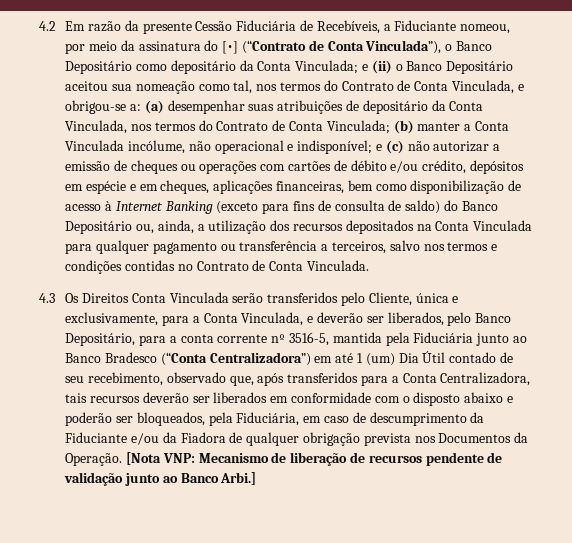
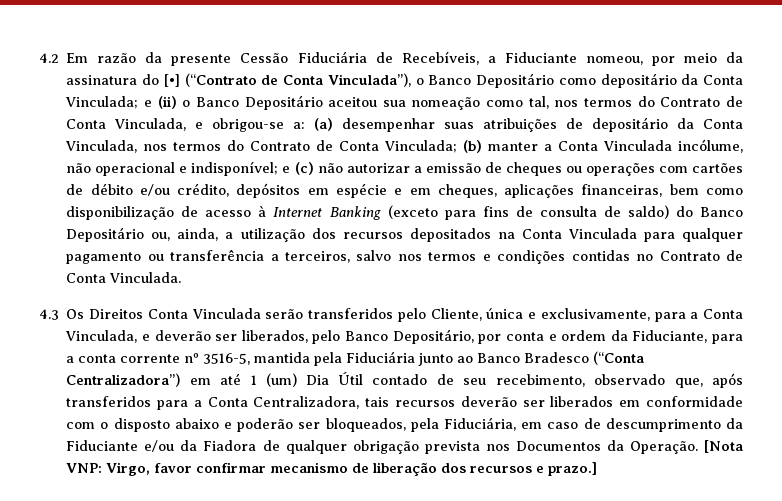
- 4.3 Os Direitos Conta Vinculada serão transferidos pelo Cliente, única e exclusivamente, para a Conta Vinculada, e deverão ser liberados, pelo Banco Depositário, para a conta corrente nº 3516-5, mantida pela Fiduciária junto ao Banco Bradesco (“Conta Centralizadora”) em até 1 (um) Dia Útil contado de seu recebimento, observado que, após transferidos para a Conta Centralizadora, tais recursos deverão ser liberados em conformidade com o disposto abaixo e poderão ser bloqueados, pela Fiduciária, em caso de descumprimento da Fiduciante e/ou da Fiadora de qualquer obrigação prevista nos Documentos da Operação.
+ 4.3 Os Direitos Conta Vinculada serão transferidos pelo Cliente, única e exclusivamente, para a Conta Vinculada, e deverão ser liberados, pelo Banco Depositário, por conta e ordem da Fiduciante, para a conta corrente nº 3516-5, mantida pela Fiduciária junto ao Banco Bradesco (“Conta Centralizadora”) em até 1 (um) Dia Útil contado de seu recebimento, observado que, após transferidos para a Conta Centralizadora, tais recursos deverão ser liberados em conformidade com o disposto abaixo e poderão ser bloqueados, pela Fiduciária, em caso de descumprimento da Fiduciante e/ou da Fiadora de qualquer obrigação prevista nos Documentos da Operação.
- [Nota VNP: Mecanismo de liberação de recursos pendente de validação junto ao Banco Arbi.]
+ [Nota VNP: Virgo, favor confirmar mecanismo de liberação dos recursos e prazo.]

